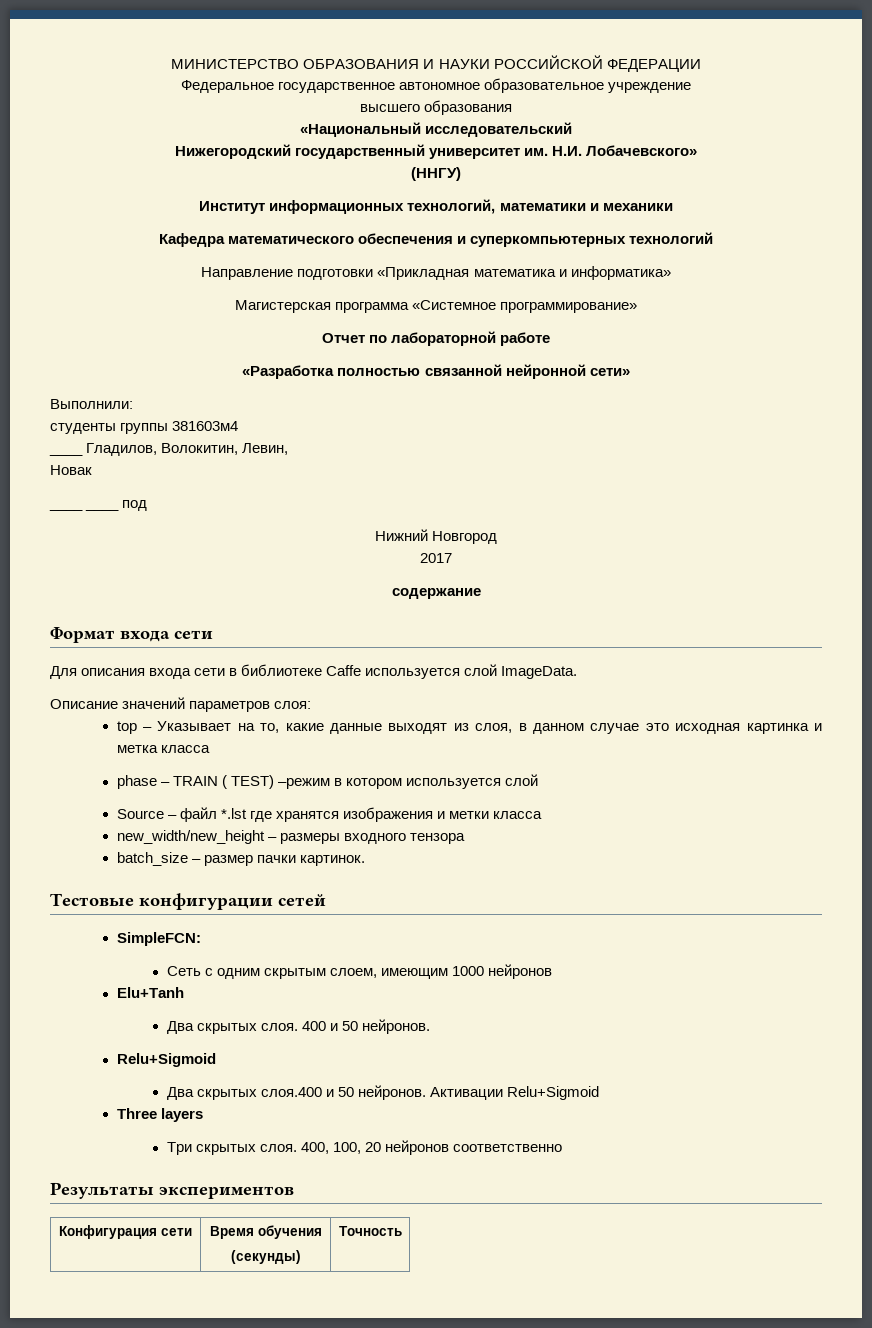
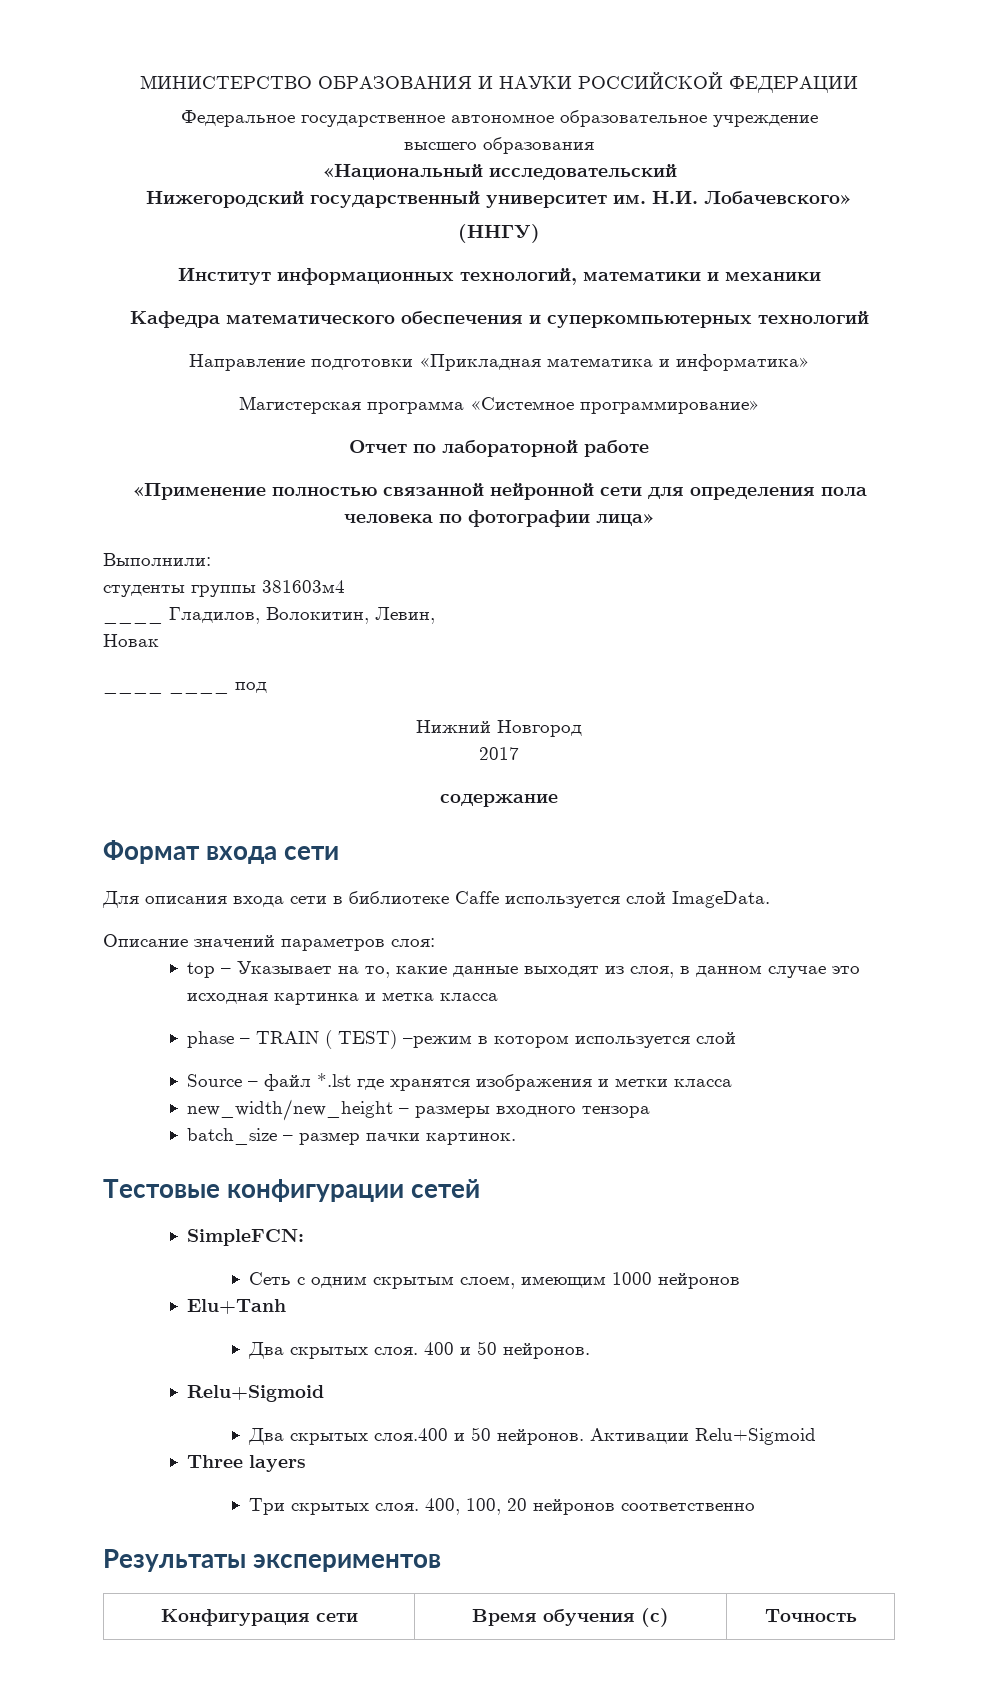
- «Разработка полностью связанной нейронной сети»
+ «Применение полностью связанной нейронной сети для определения пола человека по фотографии лица»
- Конфигурация сети | Время обучения
- (секунды) | Точность
+ Конфигурация сети | Время обучения (с) | Точность

